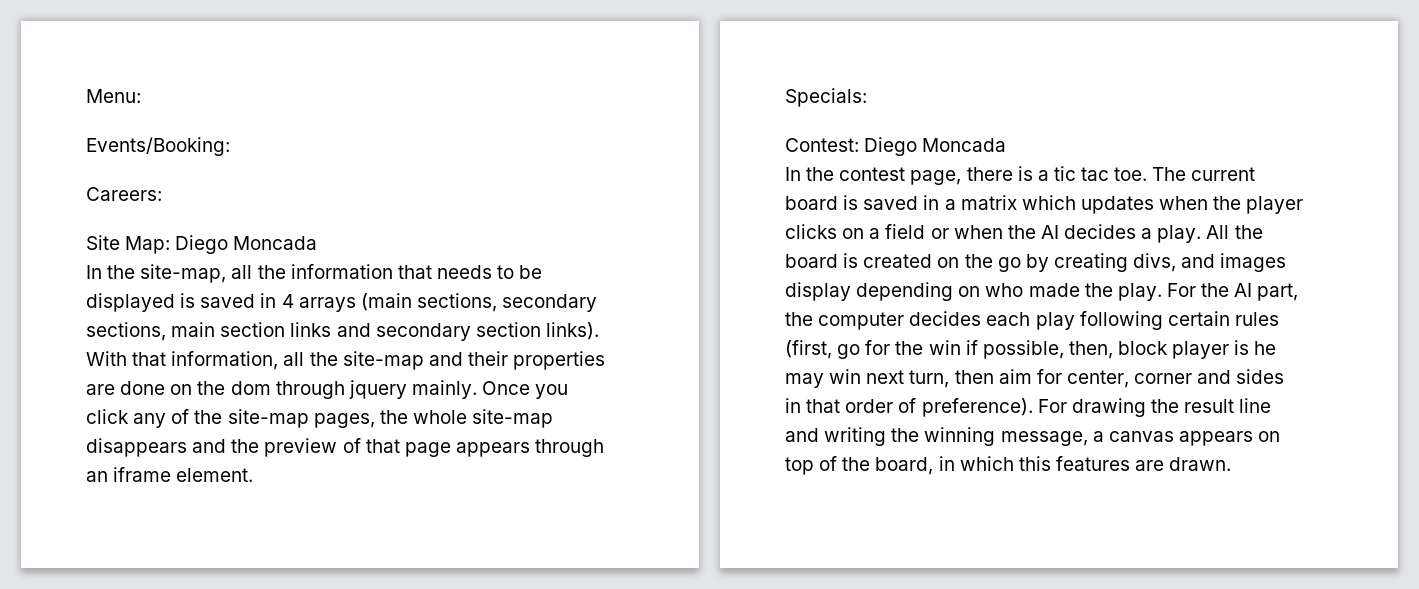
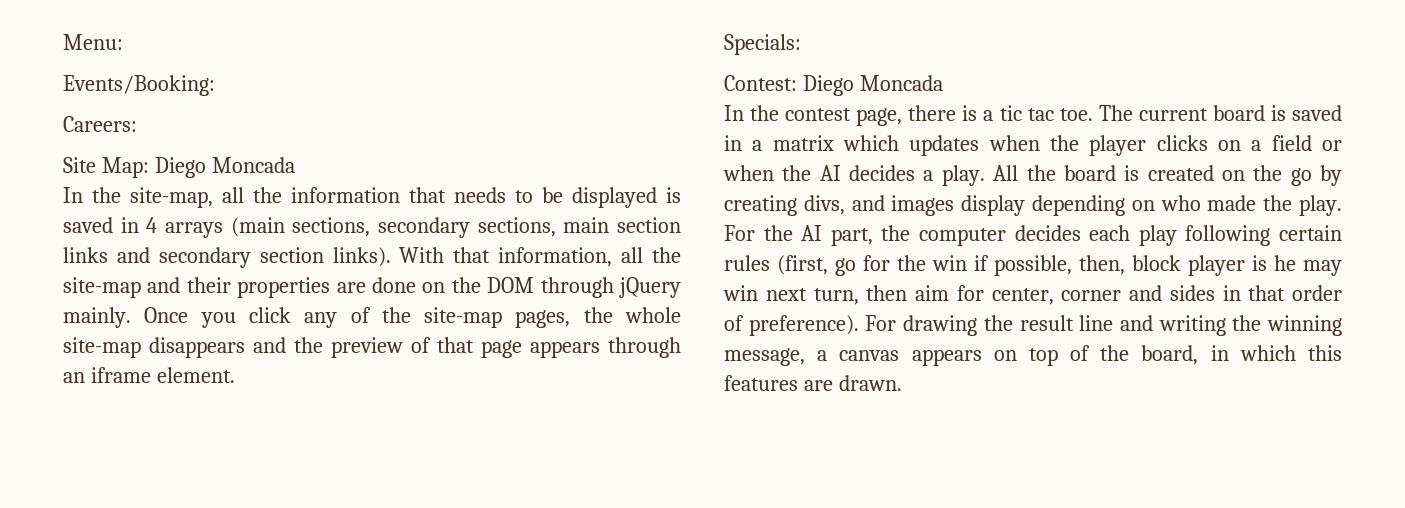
- With that information, all the site-map and their properties are done on the dom through jquery mainly.
+ With that information, all the site-map and their properties are done on the DOM through jQuery mainly.

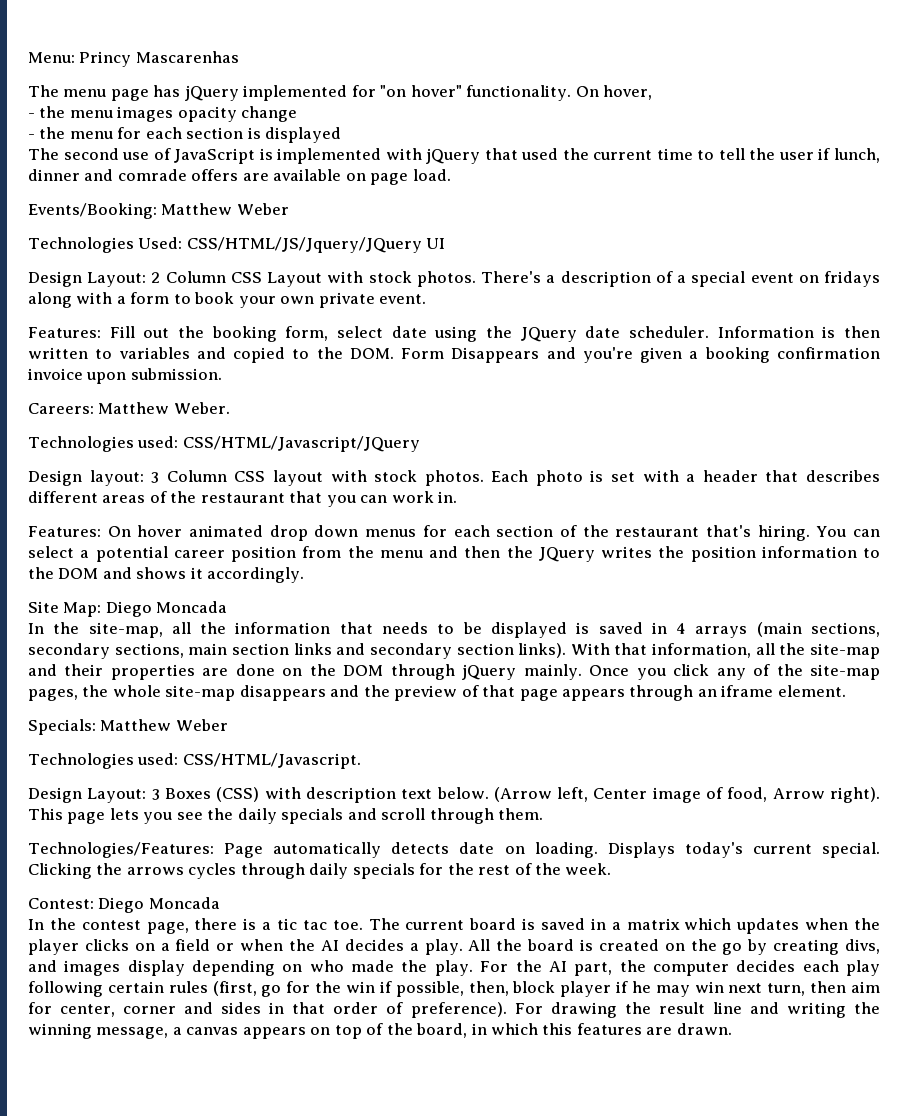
- Menu:
- Events/Booking:
- Careers:
+ Menu: Princy Mascarenhas
+ The menu page has jQuery implemented for "on hover" functionality. On hover,
+ - the menu images opacity change
+ - the menu for each section is displayed
+ The second use of JavaScript is implemented with jQuery that used the current time to tell the user if lunch, dinner and comrade offers are available on page load.
+ Events/Booking: Matthew Weber
+ Technologies Used: CSS/HTML/JS/Jquery/JQuery UI
+ Design Layout: 2 Column CSS Layout with stock photos. There's a description of a special event on fridays along with a form to book your own private event.
+ Features: Fill out the booking form, select date using the JQuery date scheduler. Information is then written to variables and copied to the DOM. Form Disappears and you're given a booking confirmation invoice upon submission.
+ Careers: Matthew Weber.
+ Technologies used: CSS/HTML/Javascript/JQuery
+ Design layout: 3 Column CSS layout with stock photos. Each photo is set with a header that describes different areas of the restaurant that you can work in.
+ Features: On hover animated drop down menus for each section of the restaurant that's hiring. You can select a potential career position from the menu and then the JQuery writes the position information to the DOM and shows it accordingly.
- Specials:
+ Specials: Matthew Weber
+ Technologies used: CSS/HTML/Javascript.
+ Design Layout: 3 Boxes (CSS) with description text below. (Arrow left, Center image of food, Arrow right). This page lets you see the daily specials and scroll through them.
+ Technologies/Features: Page automatically detects date on loading. Displays today's current special. Clicking the arrows cycles through daily specials for the rest of the week.
- For the AI part, the computer decides each play following certain rules (first, go for the win if possible, then, block player is he may win next turn, then aim for center, corner and sides in that order of preference).
+ For the AI part, the computer decides each play following certain rules (first, go for the win if possible, then, block player if he may win next turn, then aim for center, corner and sides in that order of preference).

